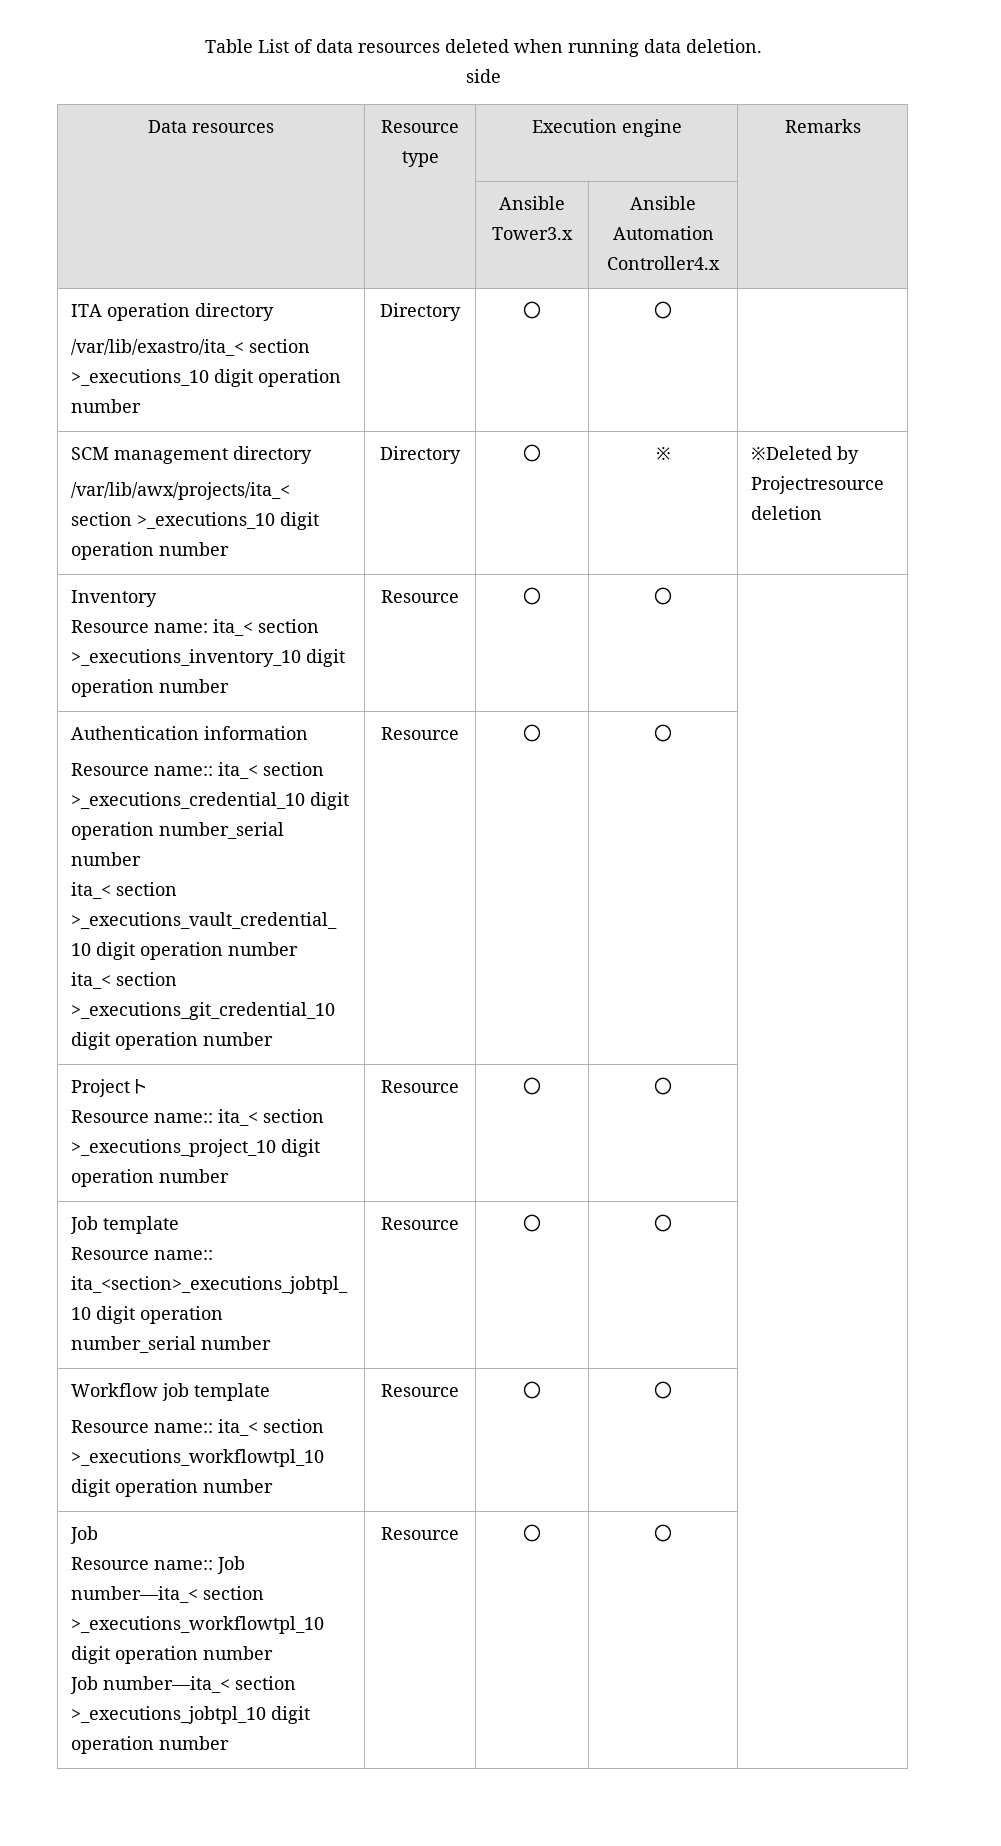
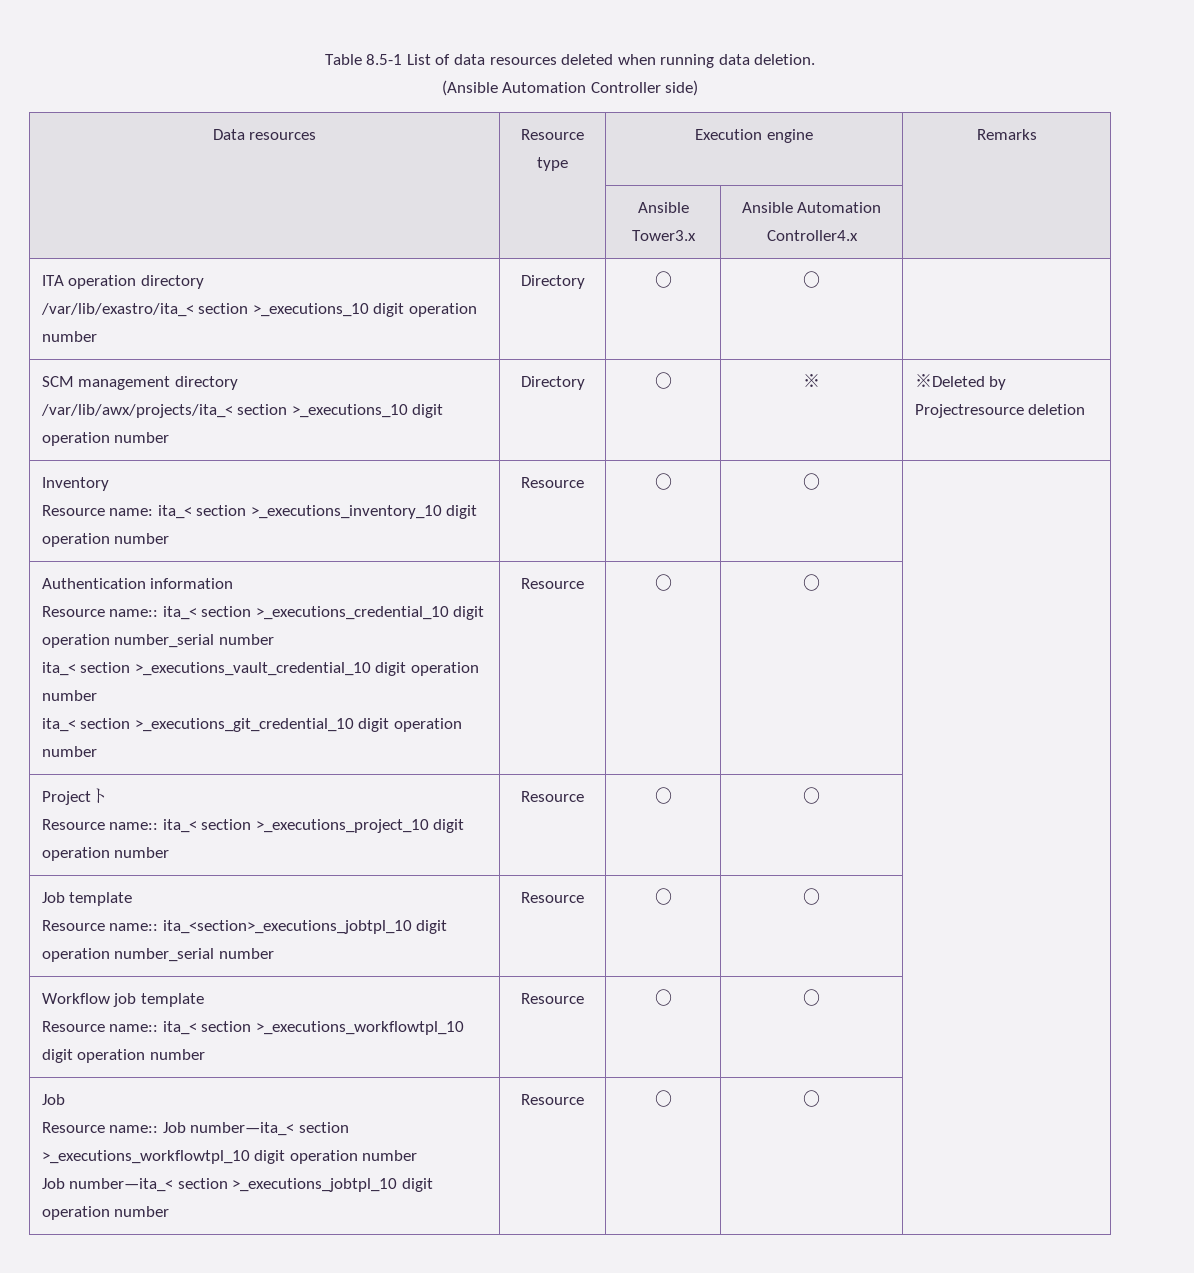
- Table List of data resources deleted when running data deletion.
+ Table 8.5-1 List of data resources deleted when running data deletion.
- side
+ (Ansible Automation Controller side)

